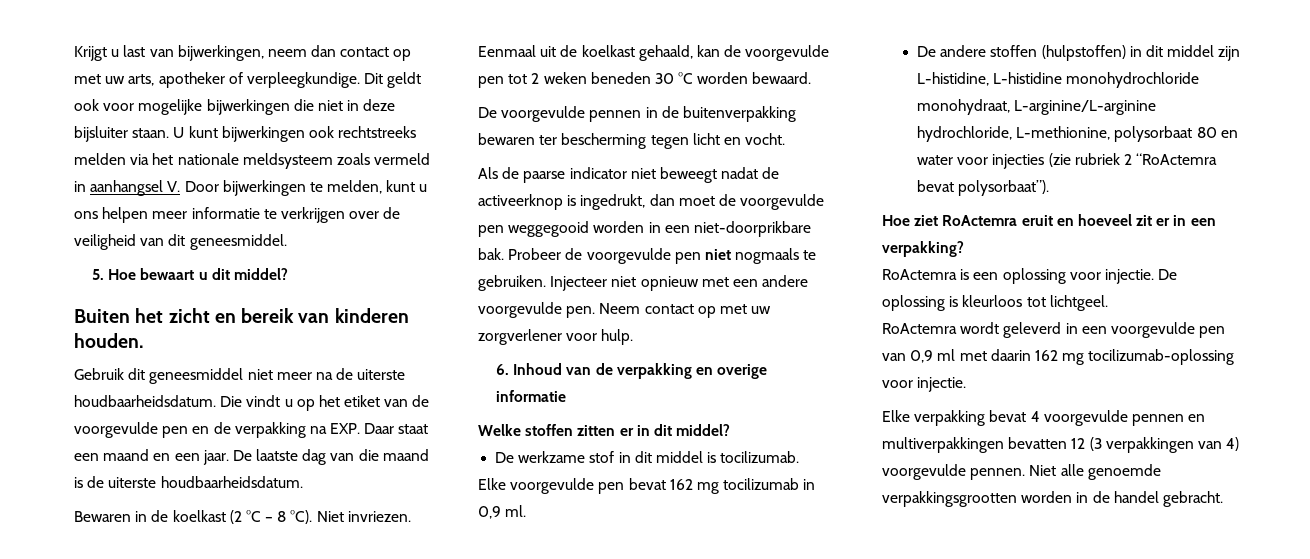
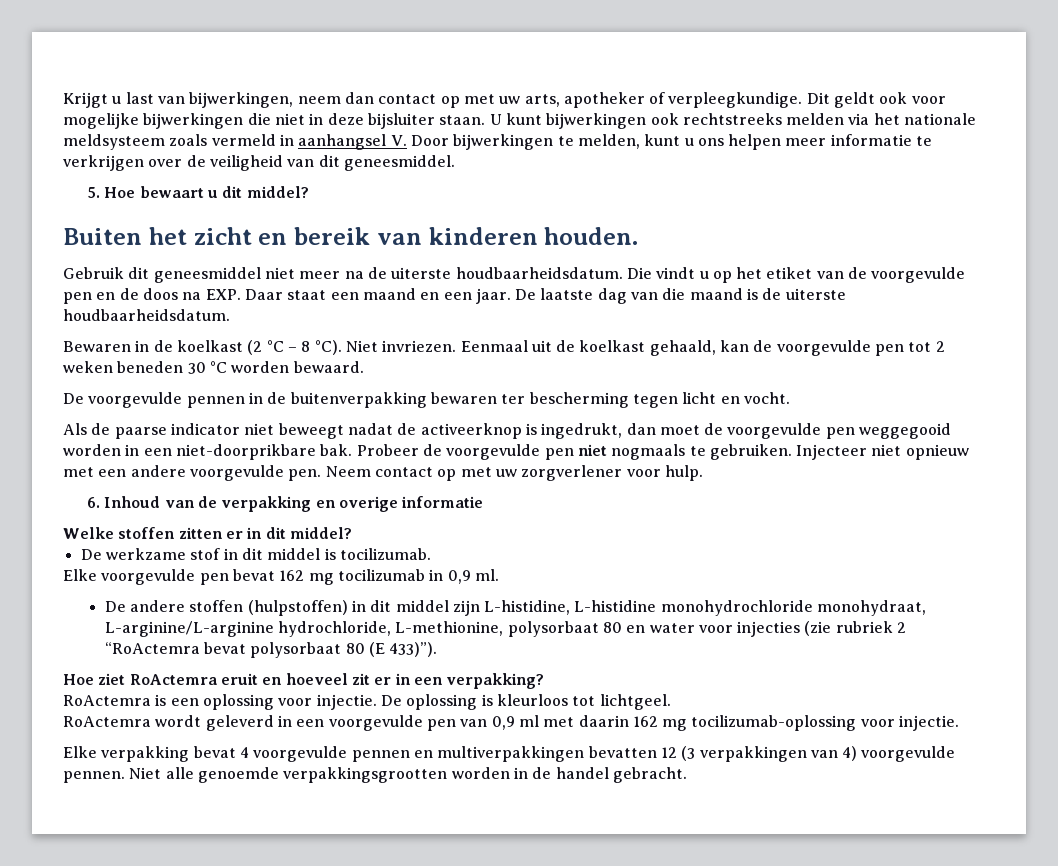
- Die vindt u op het etiket van de voorgevulde pen en de verpakking na EXP. Daar staat een maand en een jaar.
+ Die vindt u op het etiket van de voorgevulde pen en de doos na EXP. Daar staat een maand en een jaar.
- De andere stoffen (hulpstoffen) in dit middel zijn L-histidine, L-histidine monohydrochloride monohydraat, L-arginine/L-arginine hydrochloride, L-methionine, polysorbaat 80 en water voor injecties (zie rubriek 2 “RoActemra bevat polysorbaat”).
+ De andere stoffen (hulpstoffen) in dit middel zijn L-histidine, L-histidine monohydrochloride monohydraat, L-arginine/L-arginine hydrochloride, L-methionine, polysorbaat 80 en water voor injecties (zie rubriek 2 “RoActemra bevat polysorbaat 80 (E 433)”).

